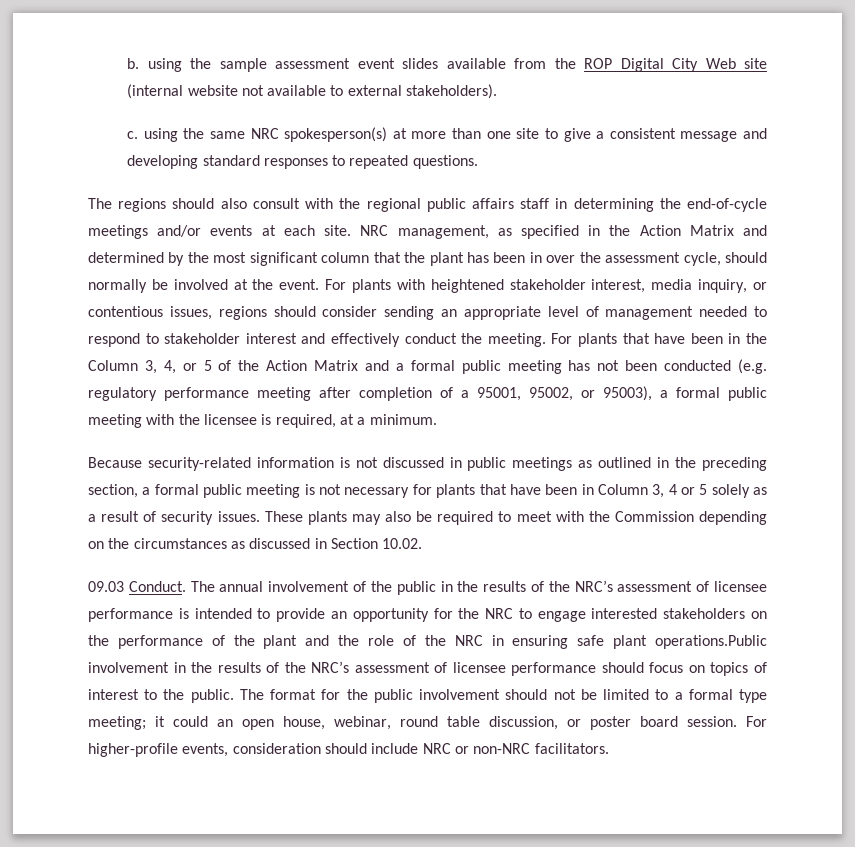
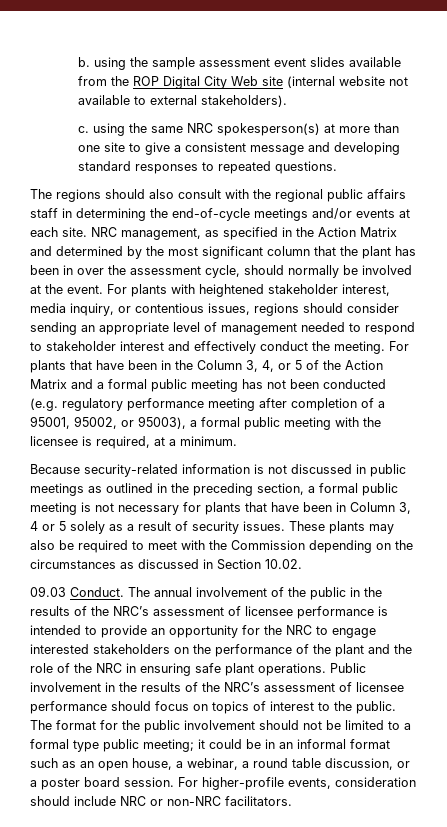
- The annual involvement of the public in the results of the NRC’s assessment of licensee performance is intended to provide an opportunity for the NRC to engage interested stakeholders on the performance of the plant and the role of the NRC in ensuring safe plant operations.Public involvement in the results of the NRC’s assessment of licensee performance should focus on topics of interest to the public.
+ The annual involvement of the public in the results of the NRC’s assessment of licensee performance is intended to provide an opportunity for the NRC to engage interested stakeholders on the performance of the plant and the role of the NRC in ensuring safe plant operations. Public involvement in the results of the NRC’s assessment of licensee performance should focus on topics of interest to the public.
- The format for the public involvement should not be limited to a formal type meeting; it could an open house, webinar, round table discussion, or poster board session.
+ The format for the public involvement should not be limited to a formal type public meeting; it could be in an informal format such as an open house, a webinar, a round table discussion, or a poster board session.

